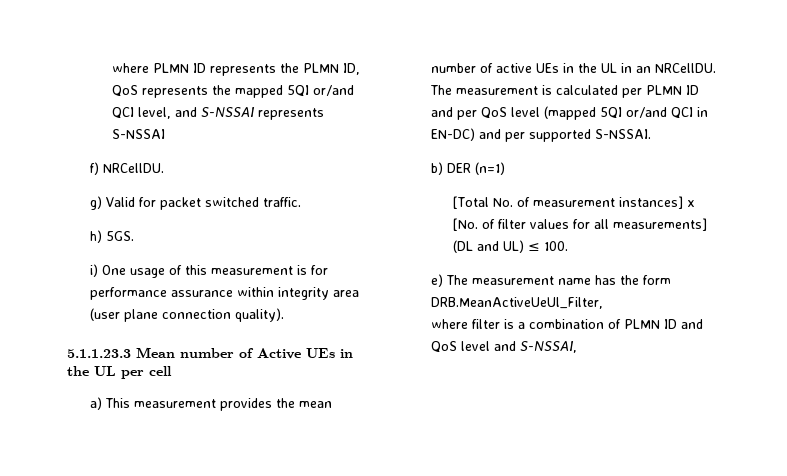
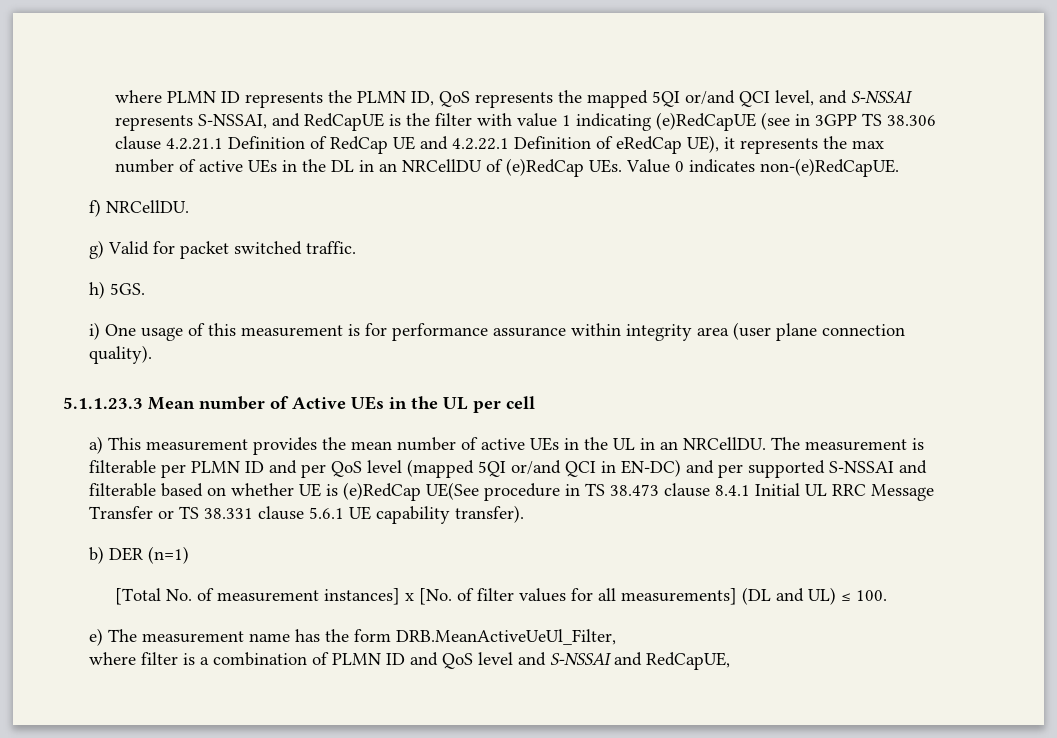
- where PLMN ID represents the PLMN ID, QoS represents the mapped 5QI or/and QCI level, and S-NSSAI represents S-NSSAI
+ where PLMN ID represents the PLMN ID, QoS represents the mapped 5QI or/and QCI level, and S-NSSAI represents S-NSSAI, and RedCapUE is the filter with value 1 indicating (e)RedCapUE (see in 3GPP TS 38.306 clause 4.2.21.1 Definition of RedCap UE and 4.2.22.1 Definition of eRedCap UE), it represents the max number of active UEs in the DL in an NRCellDU of (e)RedCap UEs. Value 0 indicates non-(e)RedCapUE.
- The measurement is calculated per PLMN ID and per QoS level (mapped 5QI or/and QCI in EN-DC) and per supported S-NSSAI.
+ The measurement is filterable per PLMN ID and per QoS level (mapped 5QI or/and QCI in EN-DC) and per supported S-NSSAI and filterable based on whether UE is (e)RedCap UE(See procedure in TS 38.473 clause 8.4.1 Initial UL RRC Message Transfer or TS 38.331 clause 5.6.1 UE capability transfer).
- where filter is a combination of PLMN ID and QoS level and S-NSSAI,
+ where filter is a combination of PLMN ID and QoS level and S-NSSAI and RedCapUE,

